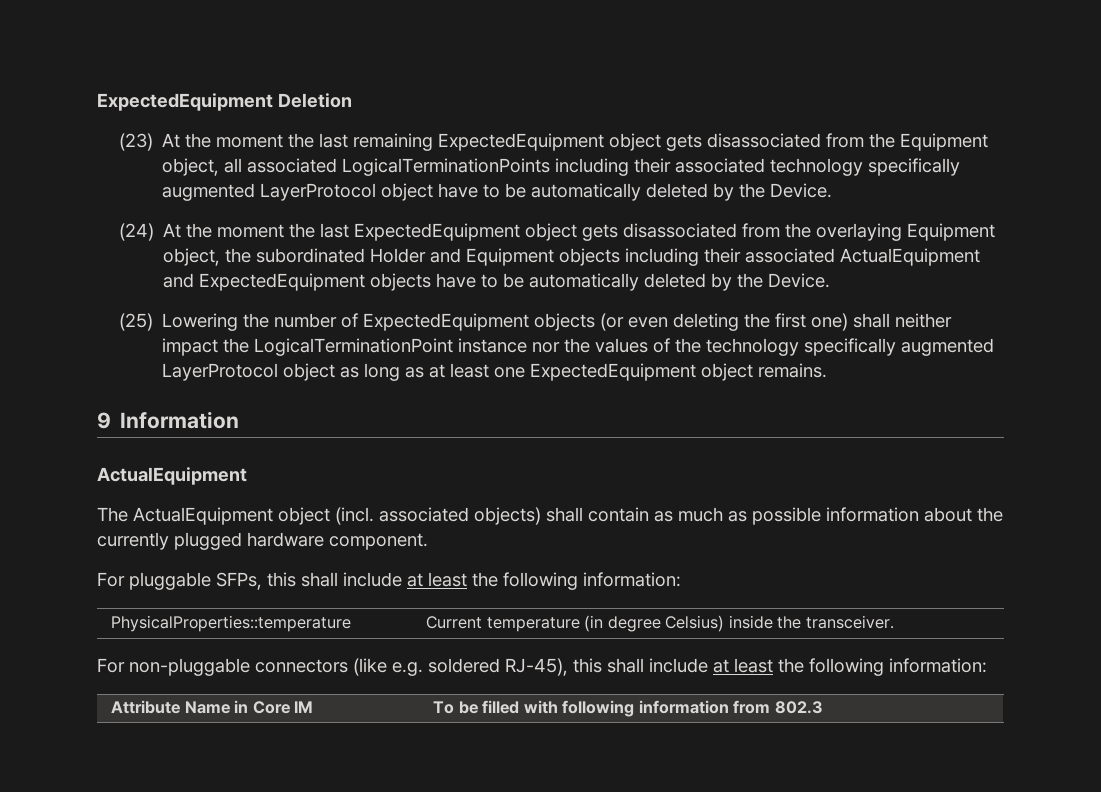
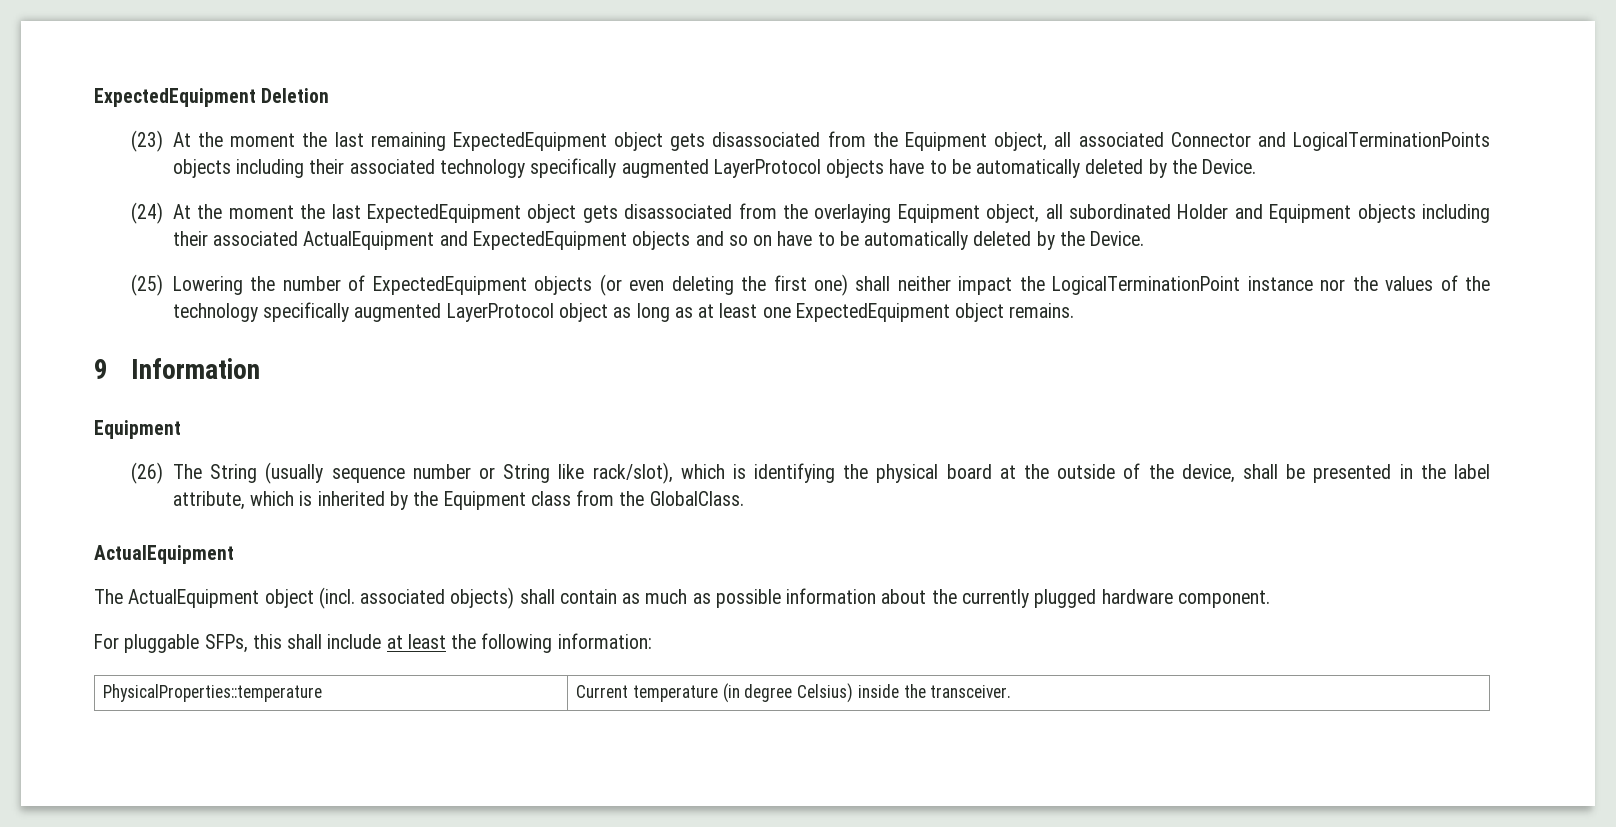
- (23) At the moment the last remaining ExpectedEquipment object gets disassociated from the Equipment object, all associated LogicalTerminationPoints including their associated technology specifically augmented LayerProtocol object have to be automatically deleted by the Device.
+ (23) At the moment the last remaining ExpectedEquipment object gets disassociated from the Equipment object, all associated Connector and LogicalTerminationPoints objects including their associated technology specifically augmented LayerProtocol objects have to be automatically deleted by the Device.
- (24) At the moment the last ExpectedEquipment object gets disassociated from the overlaying Equipment object, the subordinated Holder and Equipment objects including their associated ActualEquipment and ExpectedEquipment objects have to be automatically deleted by the Device.
+ (24) At the moment the last ExpectedEquipment object gets disassociated from the overlaying Equipment object, all subordinated Holder and Equipment objects including their associated ActualEquipment and ExpectedEquipment objects and so on have to be automatically deleted by the Device.
  9 Information
+ Equipment
+ (26) The String (usually sequence number or String like rack/slot), which is identifying the physical board at the outside of the device, shall be presented in the label attribute, which is inherited by the Equipment class from the GlobalClass.
- For non-pluggable connectors (like e.g. soldered RJ-45), this shall include at least the following information:
- Attribute Name in Core IM | To be filled with following information from 802.3

